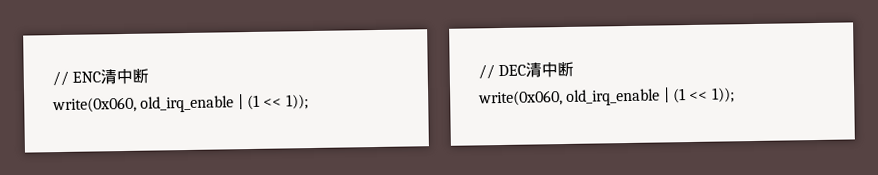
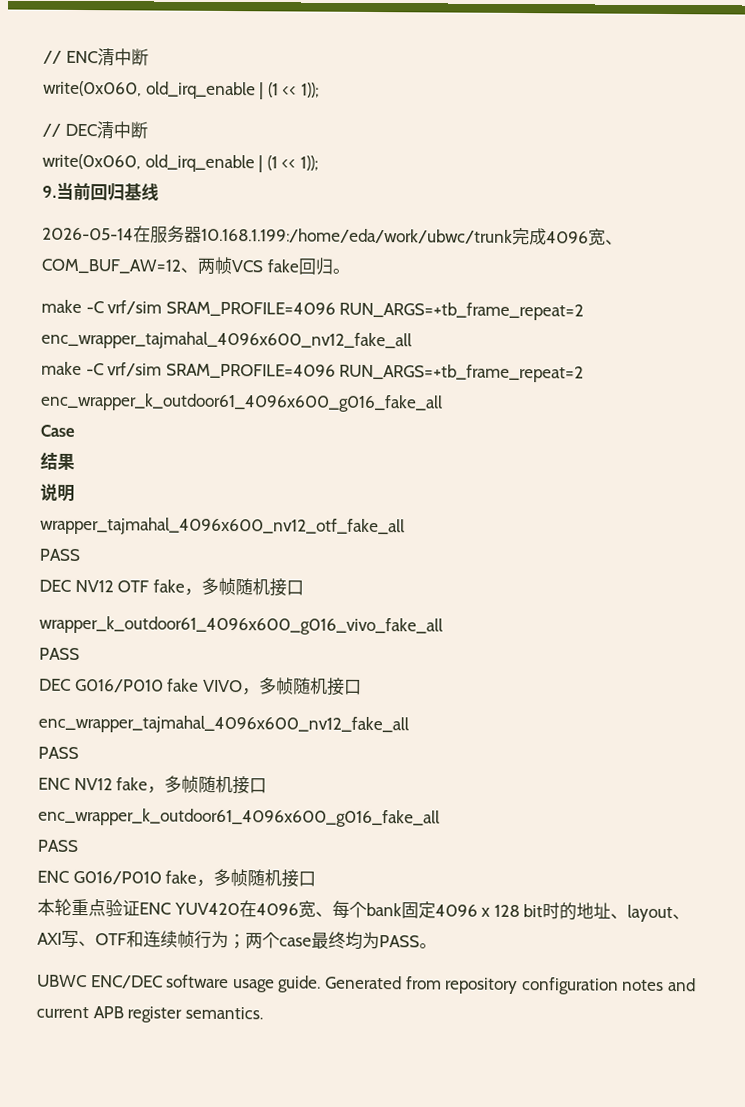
+ 9.当前回归基线
+ 2026-05-14在服务器10.168.1.199:/home/eda/work/ubwc/trunk完成4096宽、COM_BUF_AW=12、两帧VCS fake回归。
+ make -C vrf/sim SRAM_PROFILE=4096 RUN_ARGS=+tb_frame_repeat=2 enc_wrapper_tajmahal_4096x600_nv12_fake_all
+ make -C vrf/sim SRAM_PROFILE=4096 RUN_ARGS=+tb_frame_repeat=2 enc_wrapper_k_outdoor61_4096x600_g016_fake_all
+ Case
+ 结果
+ 说明
+ wrapper_tajmahal_4096x600_nv12_otf_fake_all
+ PASS
+ DEC NV12 OTF fake，多帧随机接口
+ wrapper_k_outdoor61_4096x600_g016_vivo_fake_all
+ PASS
+ DEC G016/P010 fake VIVO，多帧随机接口
+ enc_wrapper_tajmahal_4096x600_nv12_fake_all
+ PASS
+ ENC NV12 fake，多帧随机接口
+ enc_wrapper_k_outdoor61_4096x600_g016_fake_all
+ PASS
+ ENC G016/P010 fake，多帧随机接口
+ 本轮重点验证ENC YUV420在4096宽、每个bank固定4096 x 128 bit时的地址、layout、AXI写、OTF和连续帧行为；两个case最终均为PASS。
+ UBWC ENC/DEC software usage guide. Generated from repository configuration notes and current APB register semantics.

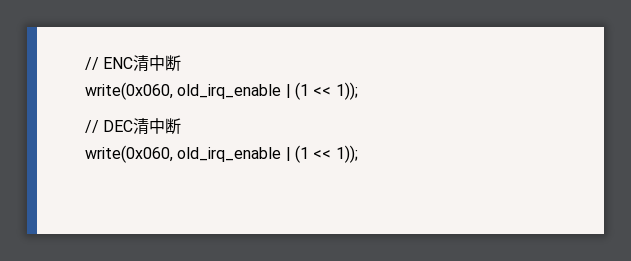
- 9.当前回归基线
- 2026-05-14在服务器10.168.1.199:/home/eda/work/ubwc/trunk完成4096宽、COM_BUF_AW=12、两帧VCS fake回归。
- make -C vrf/sim SRAM_PROFILE=4096 RUN_ARGS=+tb_frame_repeat=2 enc_wrapper_tajmahal_4096x600_nv12_fake_all
- make -C vrf/sim SRAM_PROFILE=4096 RUN_ARGS=+tb_frame_repeat=2 enc_wrapper_k_outdoor61_4096x600_g016_fake_all
- Case
- 结果
- 说明
- wrapper_tajmahal_4096x600_nv12_otf_fake_all
- PASS
- DEC NV12 OTF fake，多帧随机接口
- wrapper_k_outdoor61_4096x600_g016_vivo_fake_all
- PASS
- DEC G016/P010 fake VIVO，多帧随机接口
- enc_wrapper_tajmahal_4096x600_nv12_fake_all
- PASS
- ENC NV12 fake，多帧随机接口
- enc_wrapper_k_outdoor61_4096x600_g016_fake_all
- PASS
- ENC G016/P010 fake，多帧随机接口
- 本轮重点验证ENC YUV420在4096宽、每个bank固定4096 x 128 bit时的地址、layout、AXI写、OTF和连续帧行为；两个case最终均为PASS。
- UBWC ENC/DEC software usage guide. Generated from repository configuration notes and current APB register semantics.

